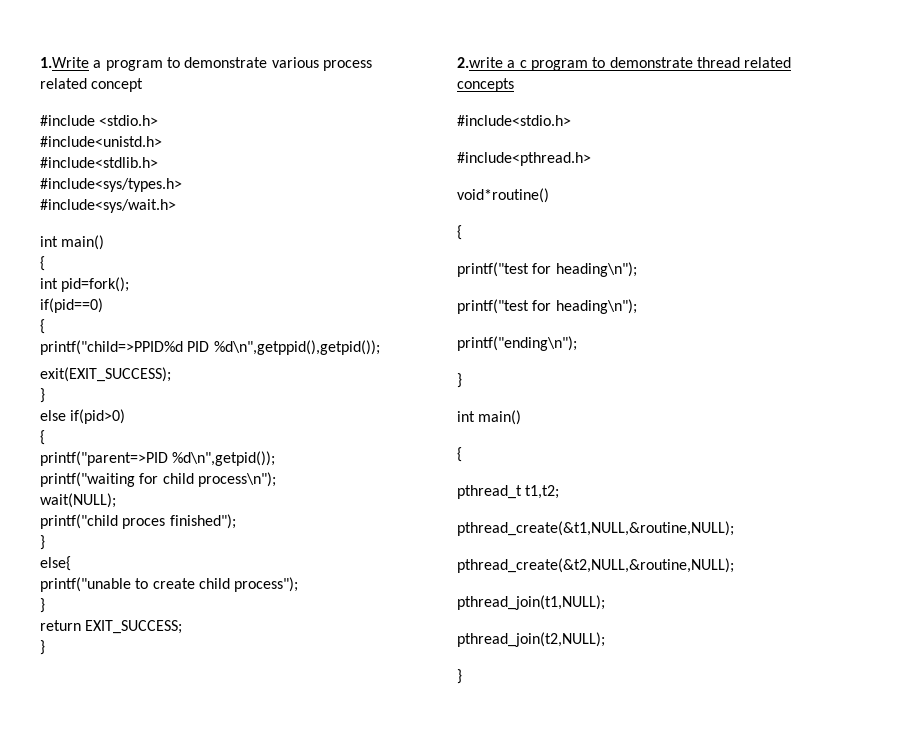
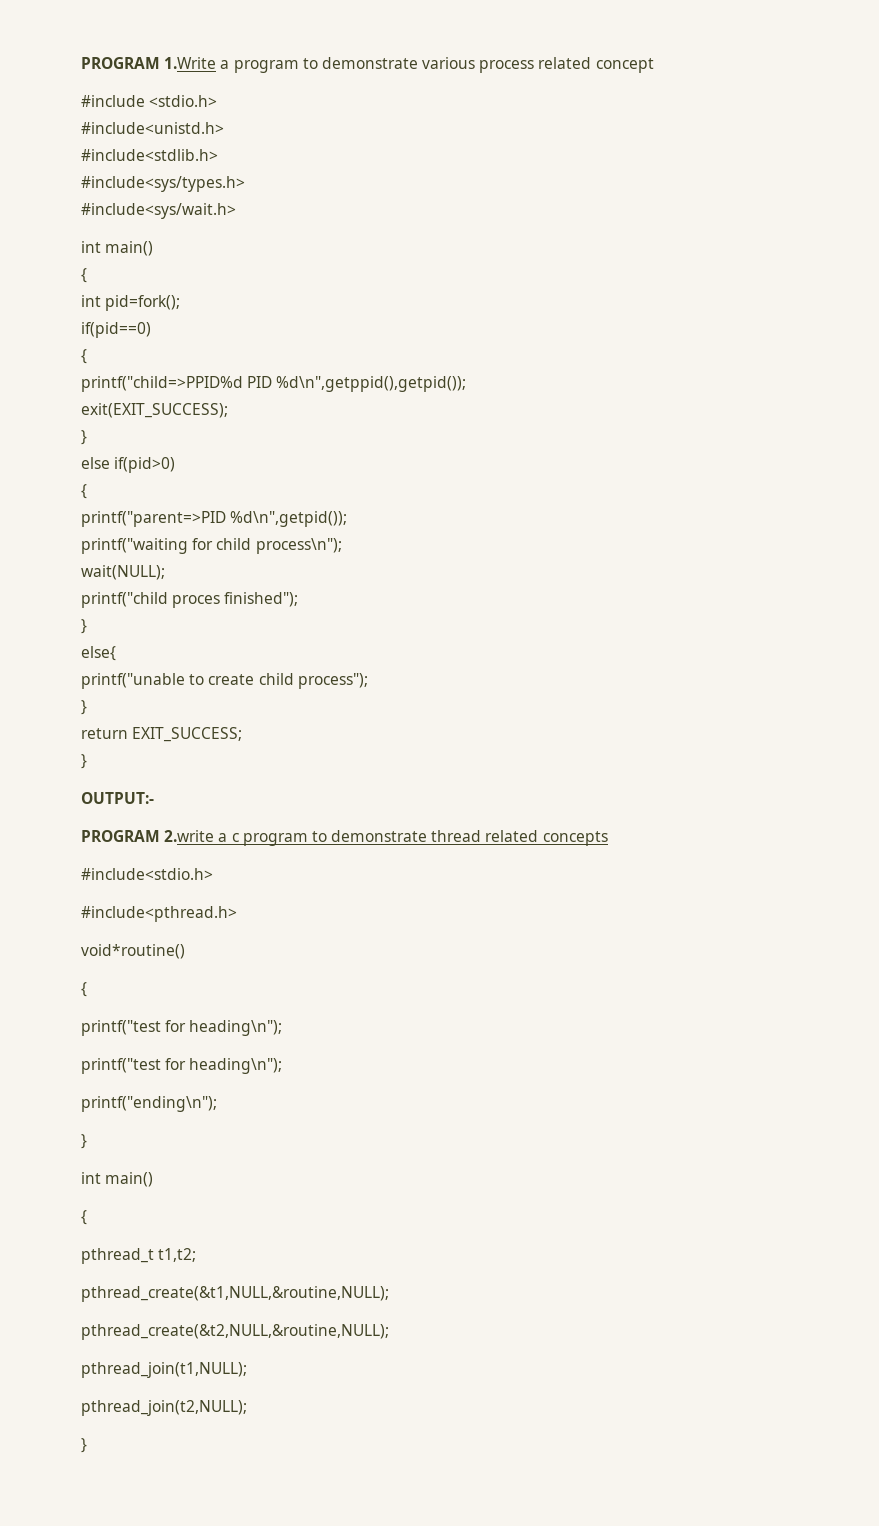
- 1.Write a program to demonstrate various process related concept
+ PROGRAM 1.Write a program to demonstrate various process related concept
- 2.write a c program to demonstrate thread related concepts
+ OUTPUT:-
+ PROGRAM 2.write a c program to demonstrate thread related concepts

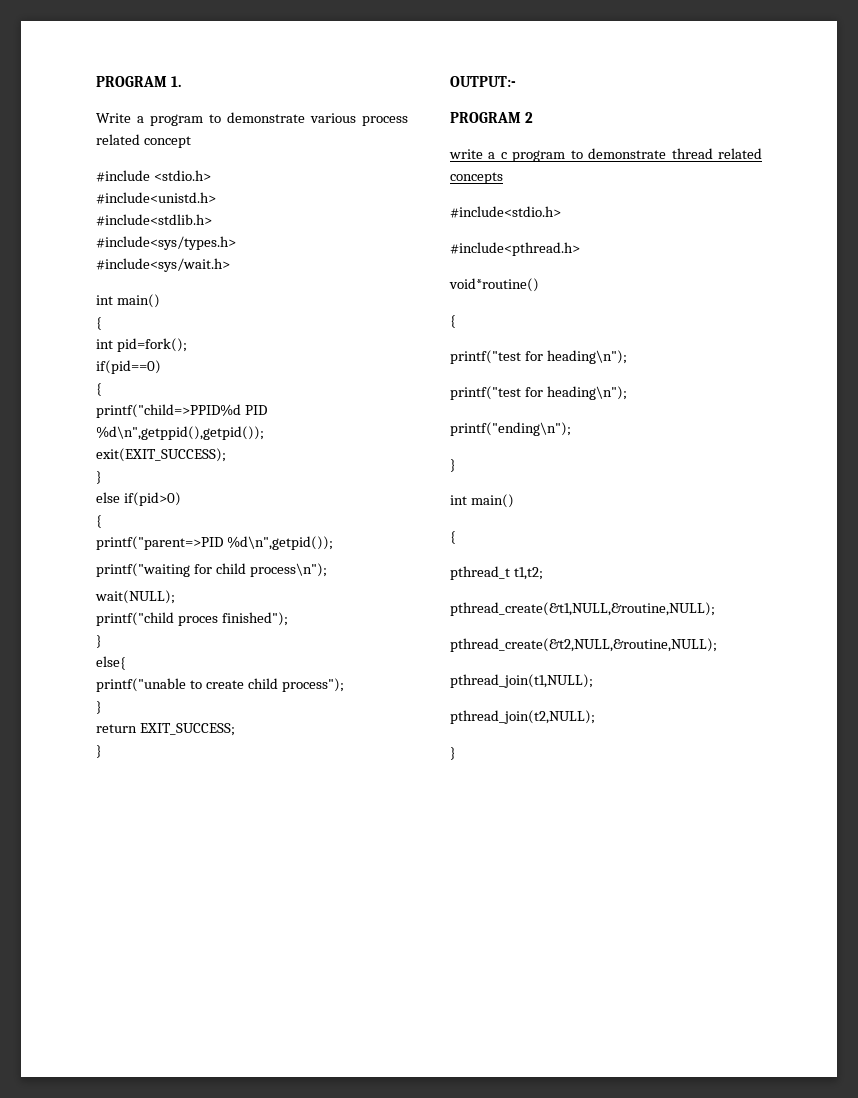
- PROGRAM 1.Write a program to demonstrate various process related concept
+ PROGRAM 1.
+ Write a program to demonstrate various process related concept
- PROGRAM 2.write a c program to demonstrate thread related concepts
+ PROGRAM 2
+ write a c program to demonstrate thread related concepts

